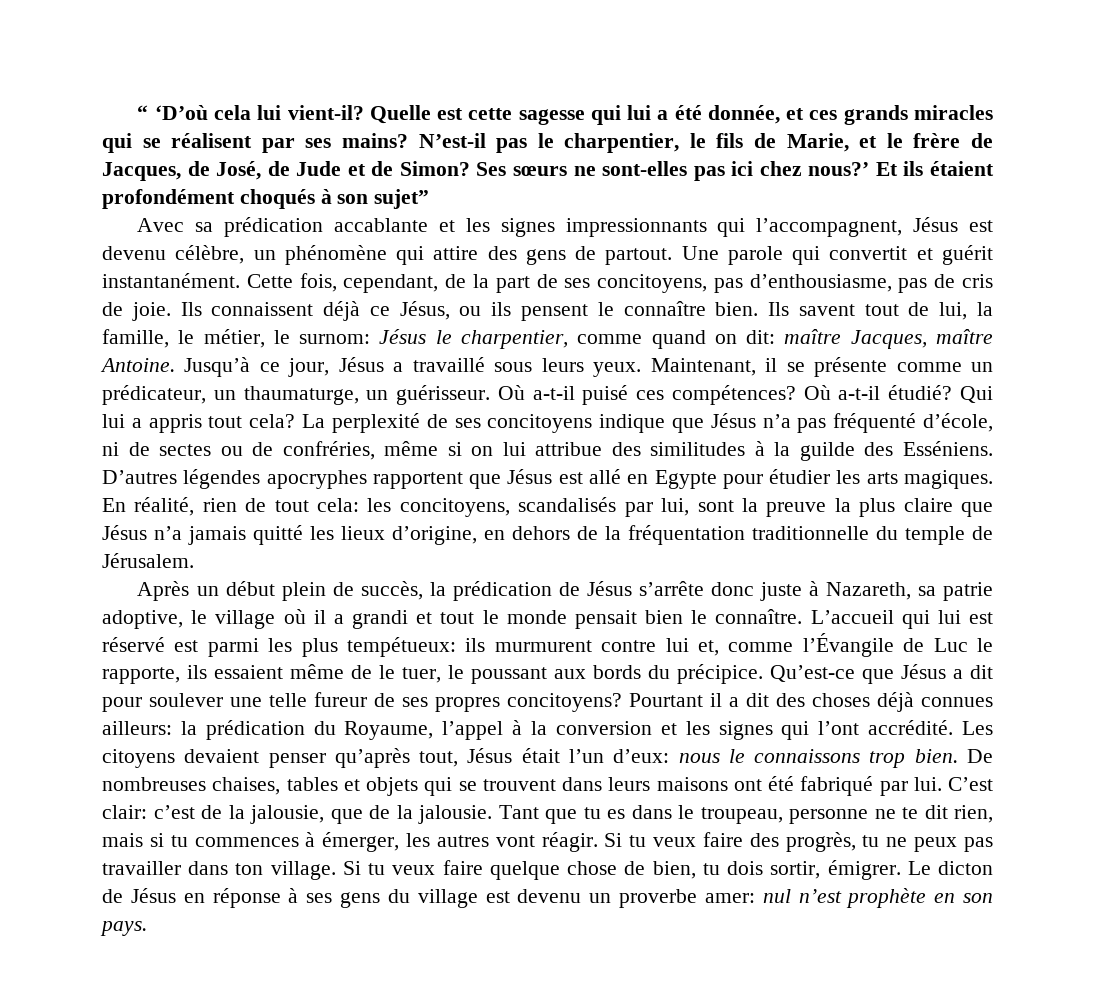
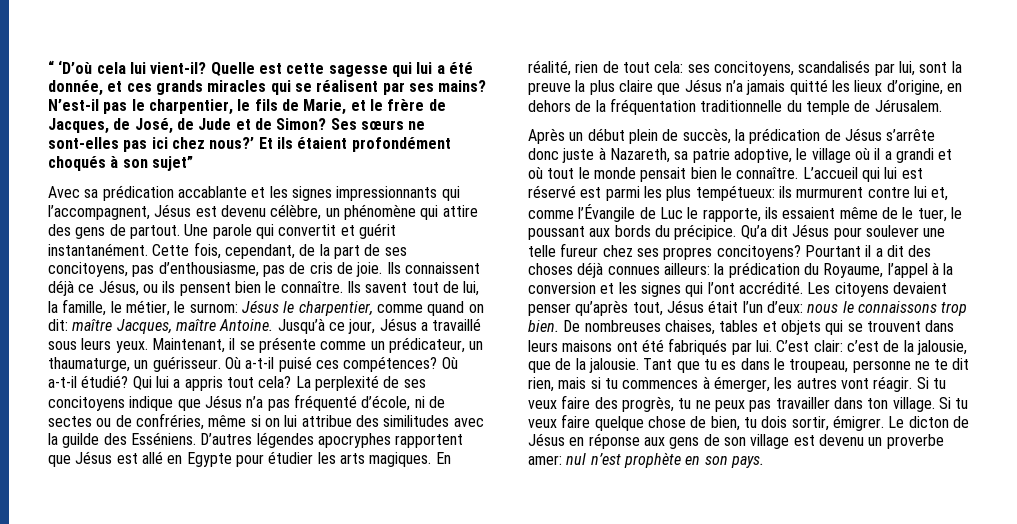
- Ils connaissent déjà ce Jésus, ou ils pensent le connaître bien.
+ Ils connaissent déjà ce Jésus, ou ils pensent bien le connaître.
- La perplexité de ses concitoyens indique que Jésus n’a pas fréquenté d’école, ni de sectes ou de confréries, même si on lui attribue des similitudes à la guilde des Esséniens.
+ La perplexité de ses concitoyens indique que Jésus n’a pas fréquenté d’école, ni de sectes ou de confréries, même si on lui attribue des similitudes avec la guilde des Esséniens.
- En réalité, rien de tout cela: les concitoyens, scandalisés par lui, sont la preuve la plus claire que Jésus n’a jamais quitté les lieux d’origine, en dehors de la fréquentation traditionnelle du temple de Jérusalem.
+ En réalité, rien de tout cela: ses concitoyens, scandalisés par lui, sont la preuve la plus claire que Jésus n’a jamais quitté les lieux d’origine, en dehors de la fréquentation traditionnelle du temple de Jérusalem.
- Après un début plein de succès, la prédication de Jésus s’arrête donc juste à Nazareth, sa patrie adoptive, le village où il a grandi et tout le monde pensait bien le connaître.
+ Après un début plein de succès, la prédication de Jésus s’arrête donc juste à Nazareth, sa patrie adoptive, le village où il a grandi et où tout le monde pensait bien le connaître.
- Qu’est-ce que Jésus a dit pour soulever une telle fureur de ses propres concitoyens?
+ Qu’a dit Jésus pour soulever une telle fureur chez ses propres concitoyens?
- De nombreuses chaises, tables et objets qui se trouvent dans leurs maisons ont été fabriqué par lui.
+ De nombreuses chaises, tables et objets qui se trouvent dans leurs maisons ont été fabriqués par lui.
- Le dicton de Jésus en réponse à ses gens du village est devenu un proverbe amer: nul n’est prophète en son pays.
+ Le dicton de Jésus en réponse aux gens de son village est devenu un proverbe amer: nul n’est prophète en son pays.

